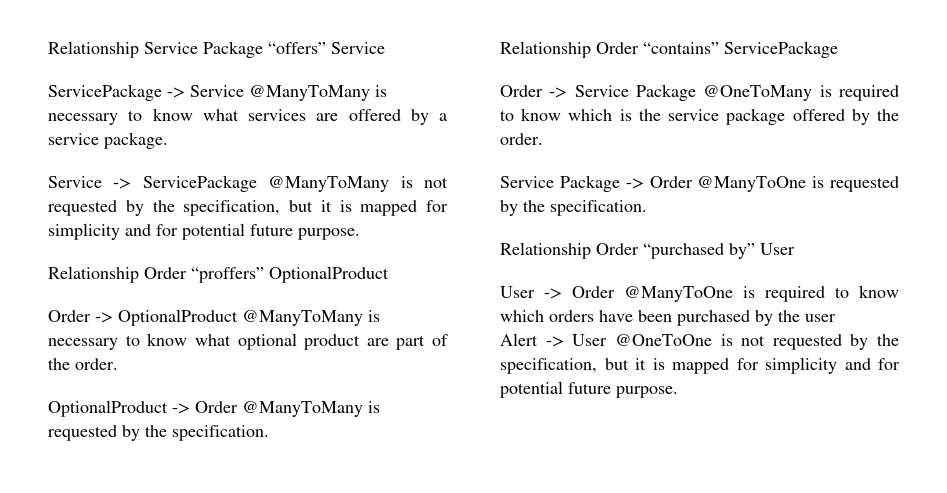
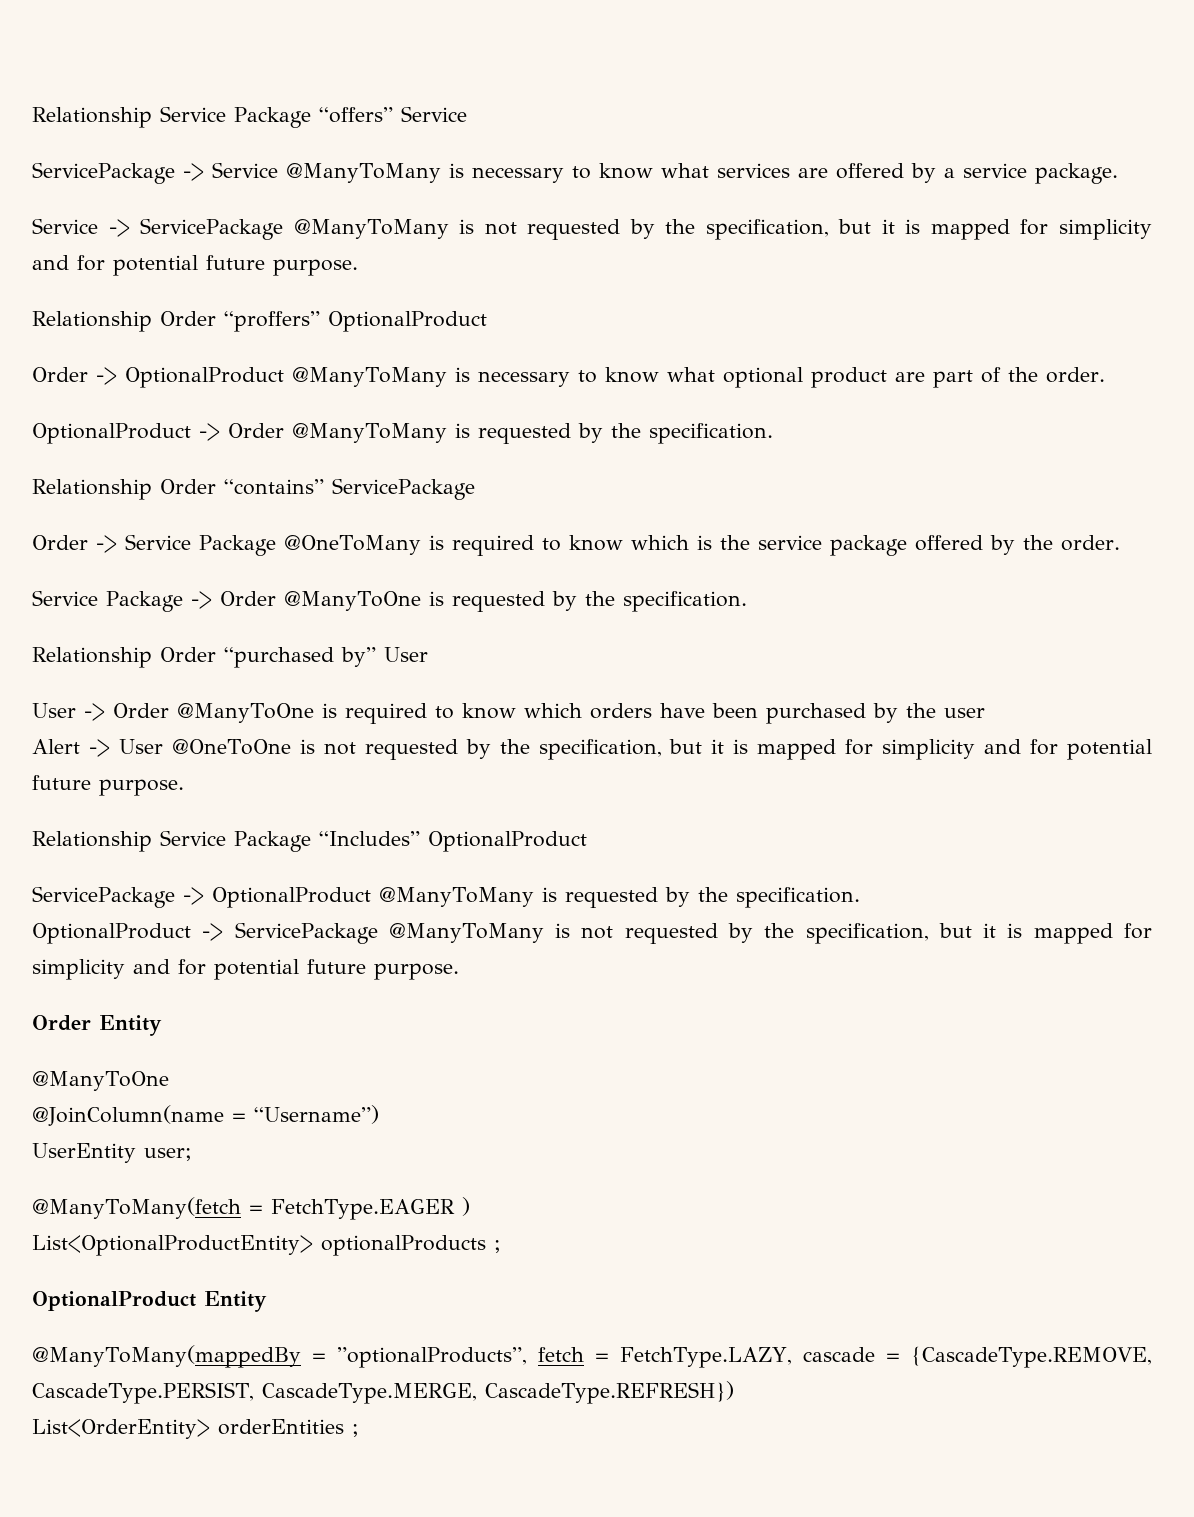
+ Relationship Service Package “Includes” OptionalProduct
+ ServicePackage -> OptionalProduct @ManyToMany is requested by the specification.
+ OptionalProduct -> ServicePackage @ManyToMany is not requested by the specification, but it is mapped for simplicity and for potential future purpose.
+ Order Entity
+ @ManyToOne
+ @JoinColumn(name = “Username”)
+ UserEntity user;
+ @ManyToMany(fetch = FetchType.EAGER )
+ List<OptionalProductEntity> optionalProducts ;
+ OptionalProduct Entity
+ @ManyToMany(mappedBy = ”optionalProducts”, fetch = FetchType.LAZY, cascade = {CascadeType.REMOVE, CascadeType.PERSIST, CascadeType.MERGE, CascadeType.REFRESH})
+ List<OrderEntity> orderEntities ;

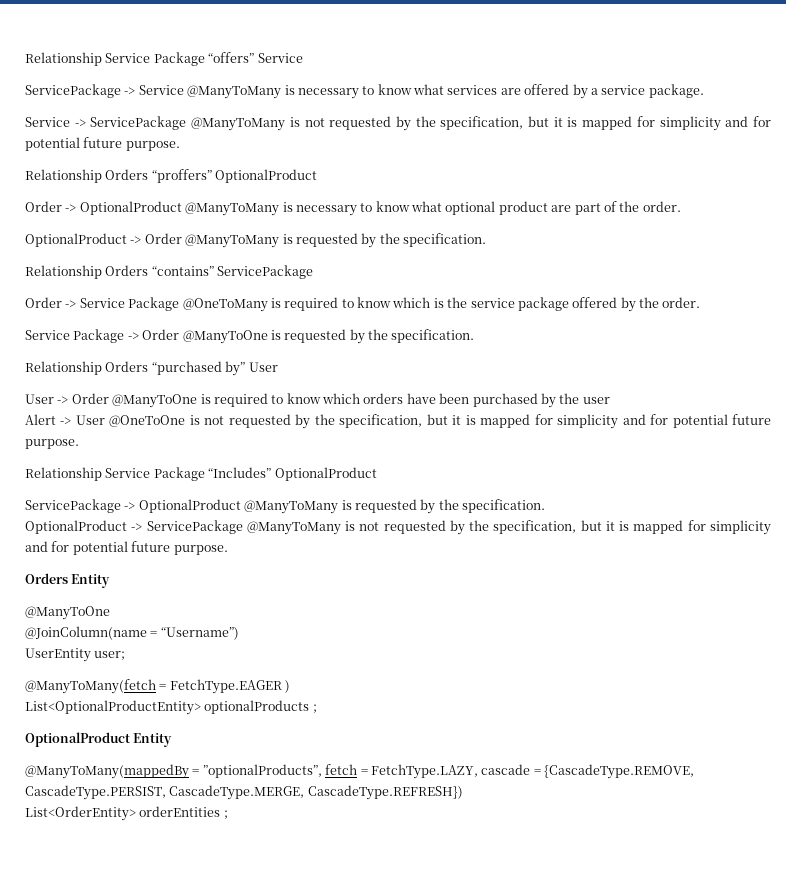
- Relationship Order “proffers” OptionalProduct
+ Relationship Orders “proffers” OptionalProduct
- Relationship Order “contains” ServicePackage
+ Relationship Orders “contains” ServicePackage
- Relationship Order “purchased by” User
+ Relationship Orders “purchased by” User
- Order Entity
+ Orders Entity

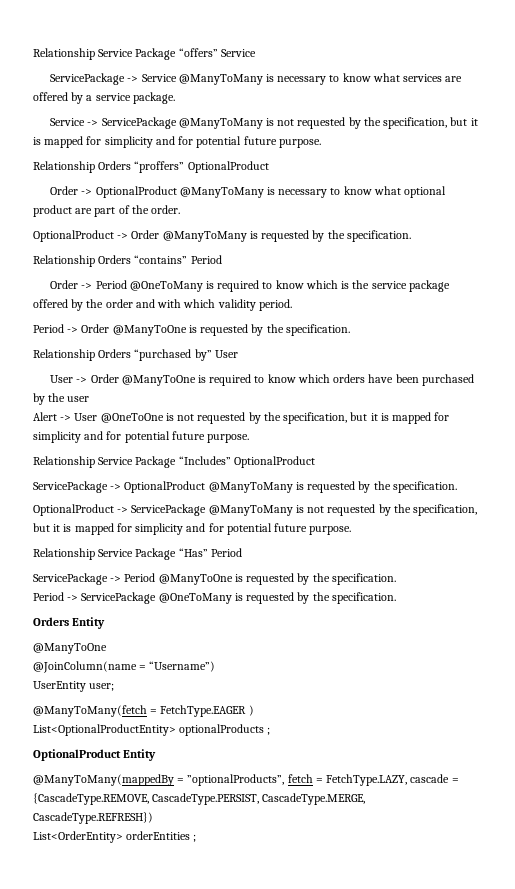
- Relationship Orders “contains” ServicePackage
- Order -> Service Package @OneToMany is required to know which is the service package offered by the order.
- Service Package -> Order @ManyToOne is requested by the specification.
+ Relationship Orders “contains” Period
+ Order -> Period @OneToMany is required to know which is the service package offered by the order and with which validity period.
+ Period -> Order @ManyToOne is requested by the specification.
+ Relationship Service Package “Has” Period
+ ServicePackage -> Period @ManyToOne is requested by the specification.
+ Period -> ServicePackage @OneToMany is requested by the specification.

